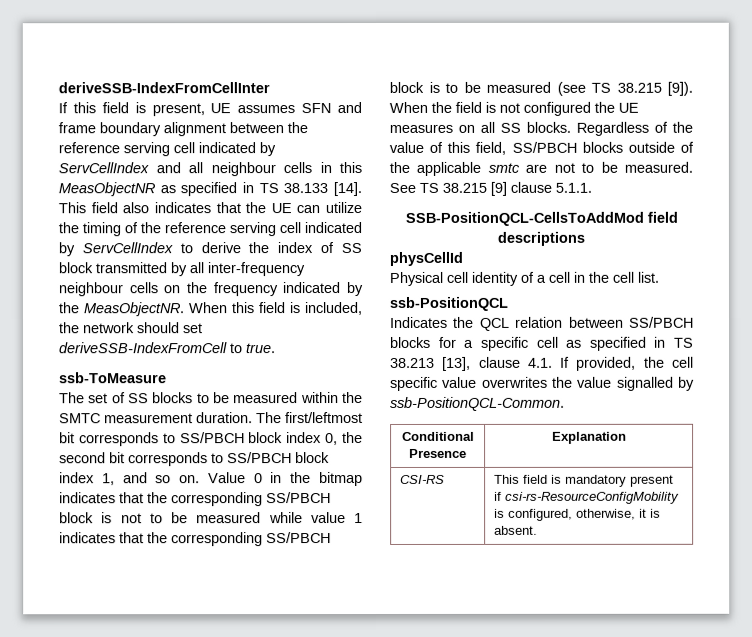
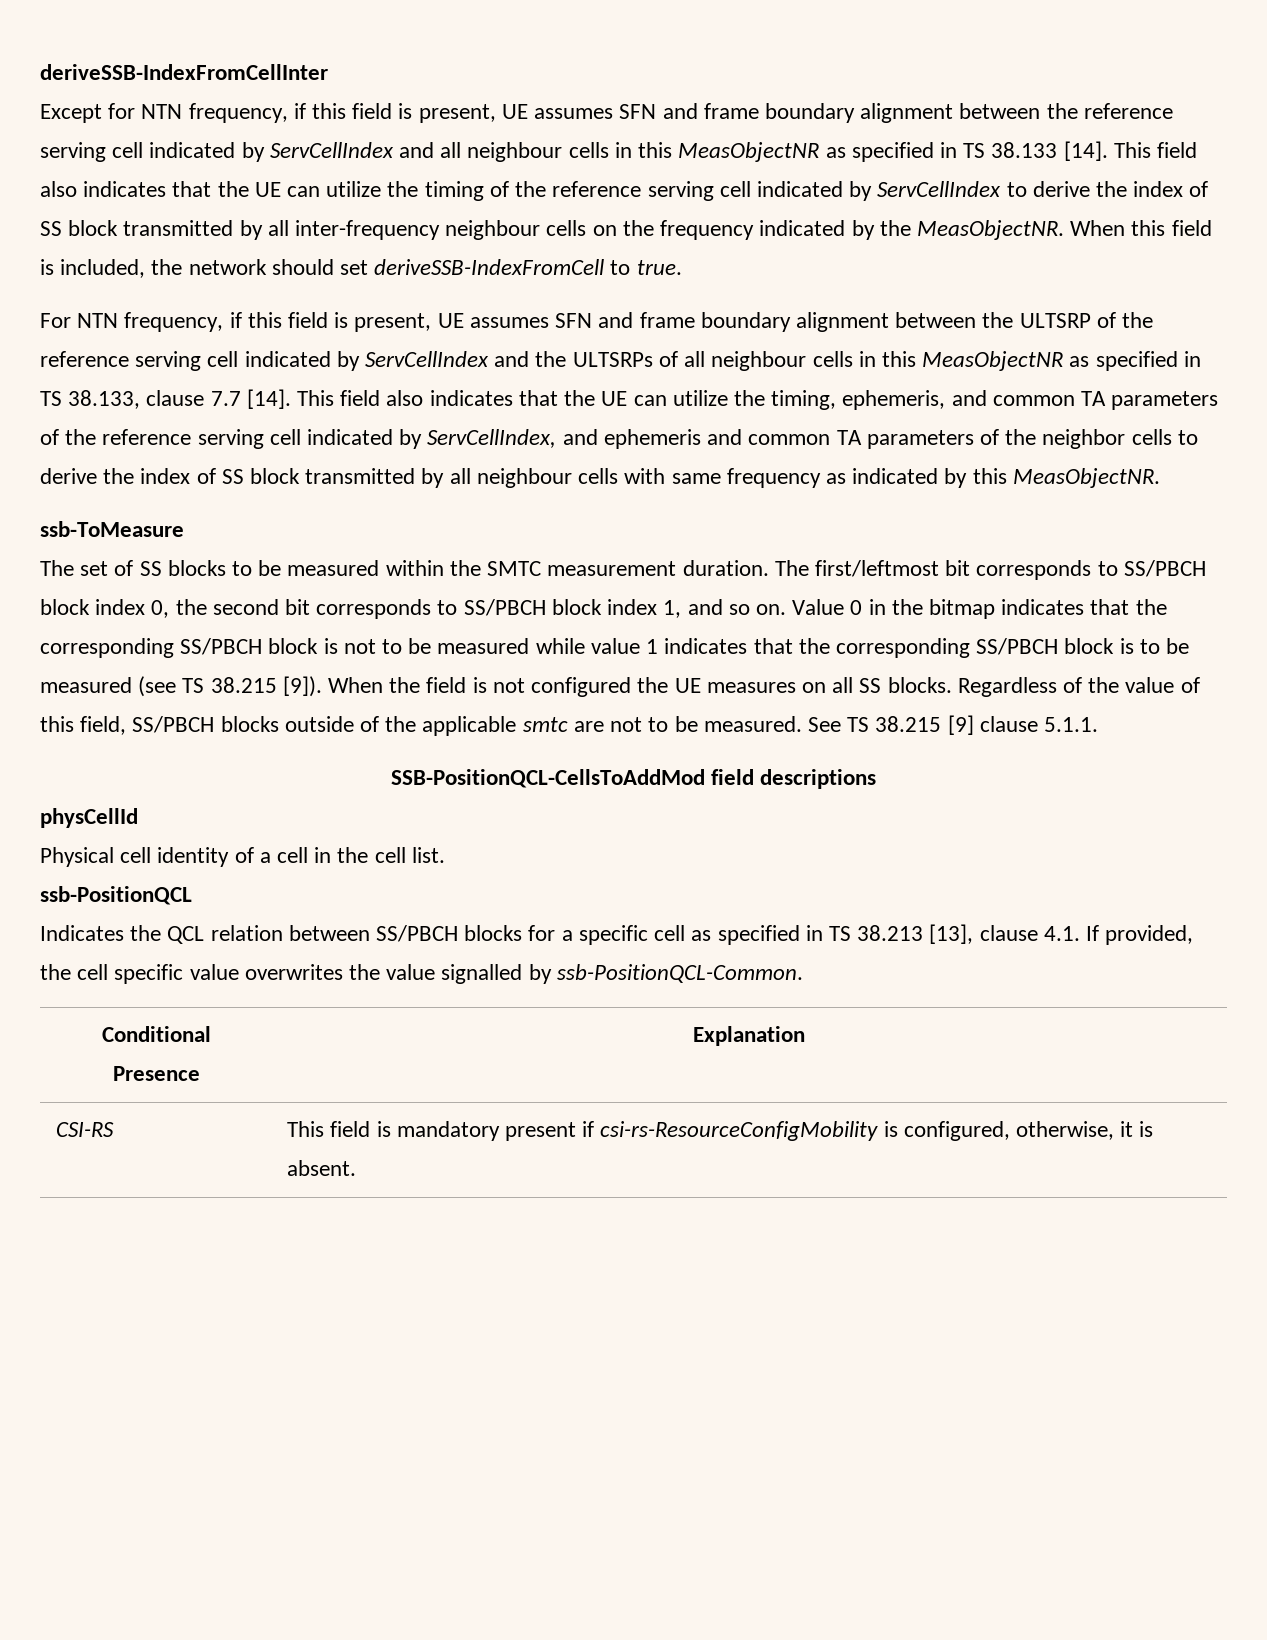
- If this field is present, UE assumes SFN and frame boundary alignment between the reference serving cell indicated by ServCellIndex and all neighbour cells in this MeasObjectNR as specified in TS 38.133 [14].
+ Except for NTN frequency, if this field is present, UE assumes SFN and frame boundary alignment between the reference serving cell indicated by ServCellIndex and all neighbour cells in this MeasObjectNR as specified in TS 38.133 [14].
+ For NTN frequency, if this field is present, UE assumes SFN and frame boundary alignment between the ULTSRP of the reference serving cell indicated by ServCellIndex and the ULTSRPs of all neighbour cells in this MeasObjectNR as specified in TS 38.133, clause 7.7 [14]. This field also indicates that the UE can utilize the timing, ephemeris, and common TA parameters of the reference serving cell indicated by ServCellIndex, and ephemeris and common TA parameters of the neighbor cells to derive the index of SS block transmitted by all neighbour cells with same frequency as indicated by this MeasObjectNR.

